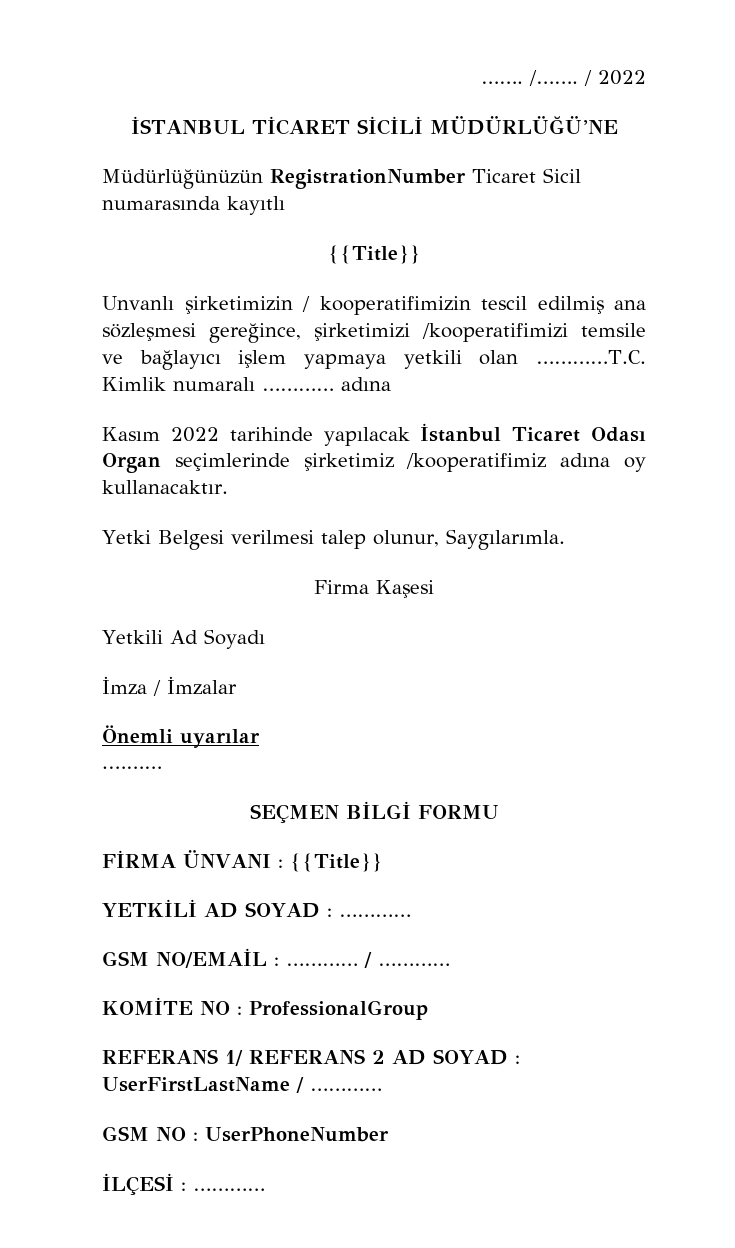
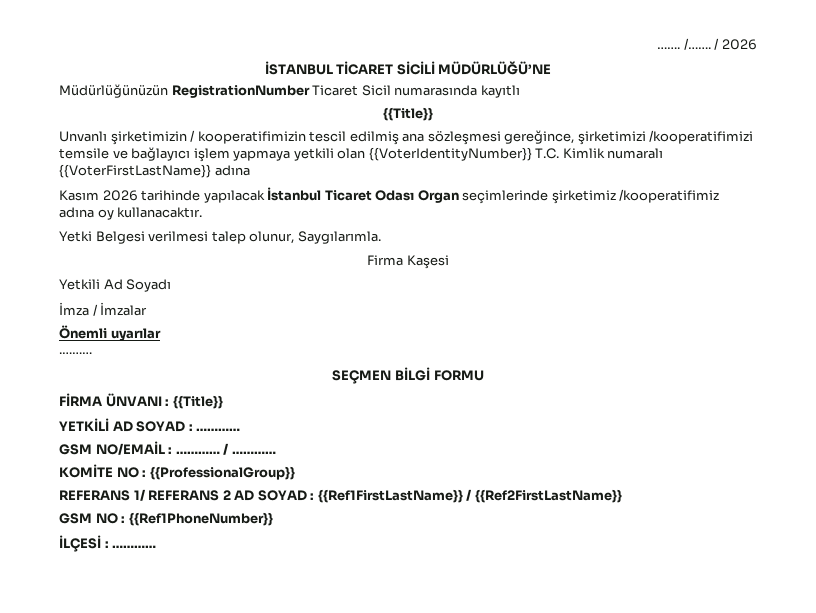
- / 2022
+ / 2026
- Unvanlı şirketimizin / kooperatifimizin tescil edilmiş ana sözleşmesi gereğince, şirketimizi /kooperatifimizi temsile ve bağlayıcı işlem yapmaya yetkili olan …………T.C. Kimlik numaralı ………… adına
+ Unvanlı şirketimizin / kooperatifimizin tescil edilmiş ana sözleşmesi gereğince, şirketimizi /kooperatifimizi temsile ve bağlayıcı işlem yapmaya yetkili olan {{VoterIdentityNumber}} T.C. Kimlik numaralı {{VoterFirstLastName}} adına
- Kasım 2022 tarihinde yapılacak İstanbul Ticaret Odası Organ seçimlerinde şirketimiz /kooperatifimiz adına oy kullanacaktır.
+ Kasım 2026 tarihinde yapılacak İstanbul Ticaret Odası Organ seçimlerinde şirketimiz /kooperatifimiz adına oy kullanacaktır.
- KOMİTE NO : ProfessionalGroup
+ KOMİTE NO : {{ProfessionalGroup}}
- REFERANS 1/ REFERANS 2 AD SOYAD : UserFirstLastName / …………
+ REFERANS 1/ REFERANS 2 AD SOYAD : {{Ref1FirstLastName}} / {{Ref2FirstLastName}}
- GSM NO : UserPhoneNumber
+ GSM NO : {{Ref1PhoneNumber}}

